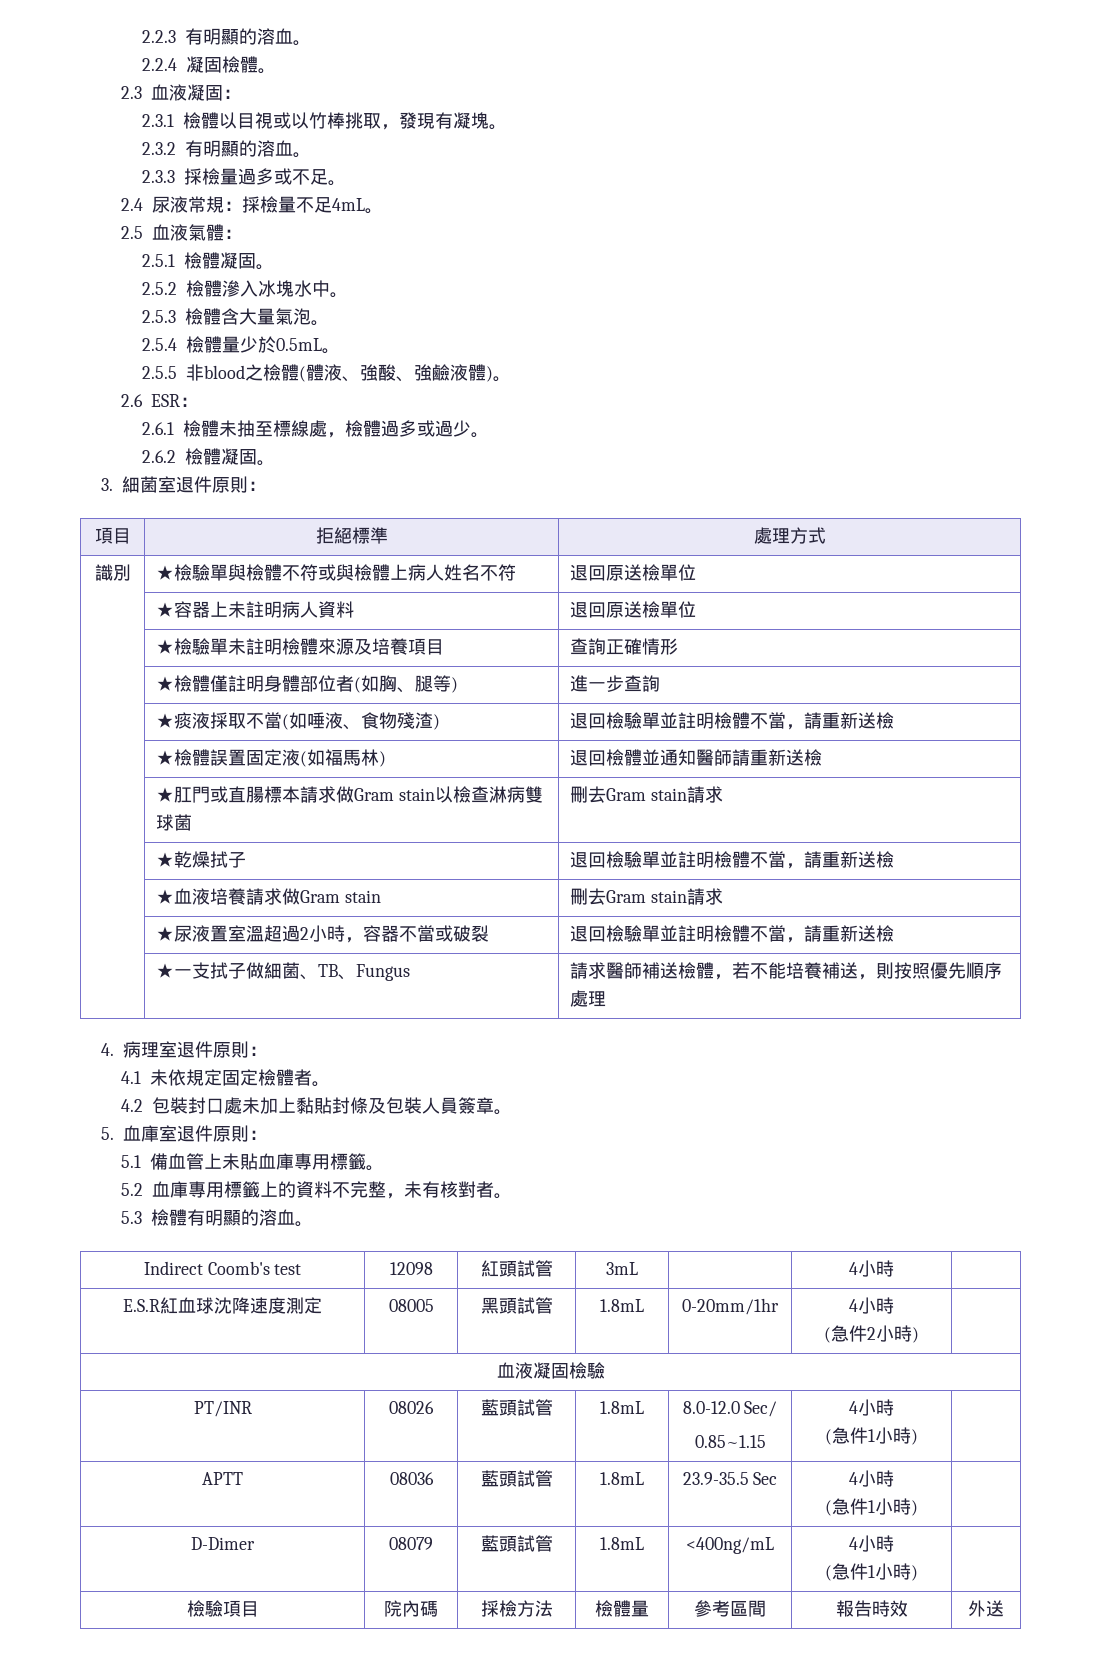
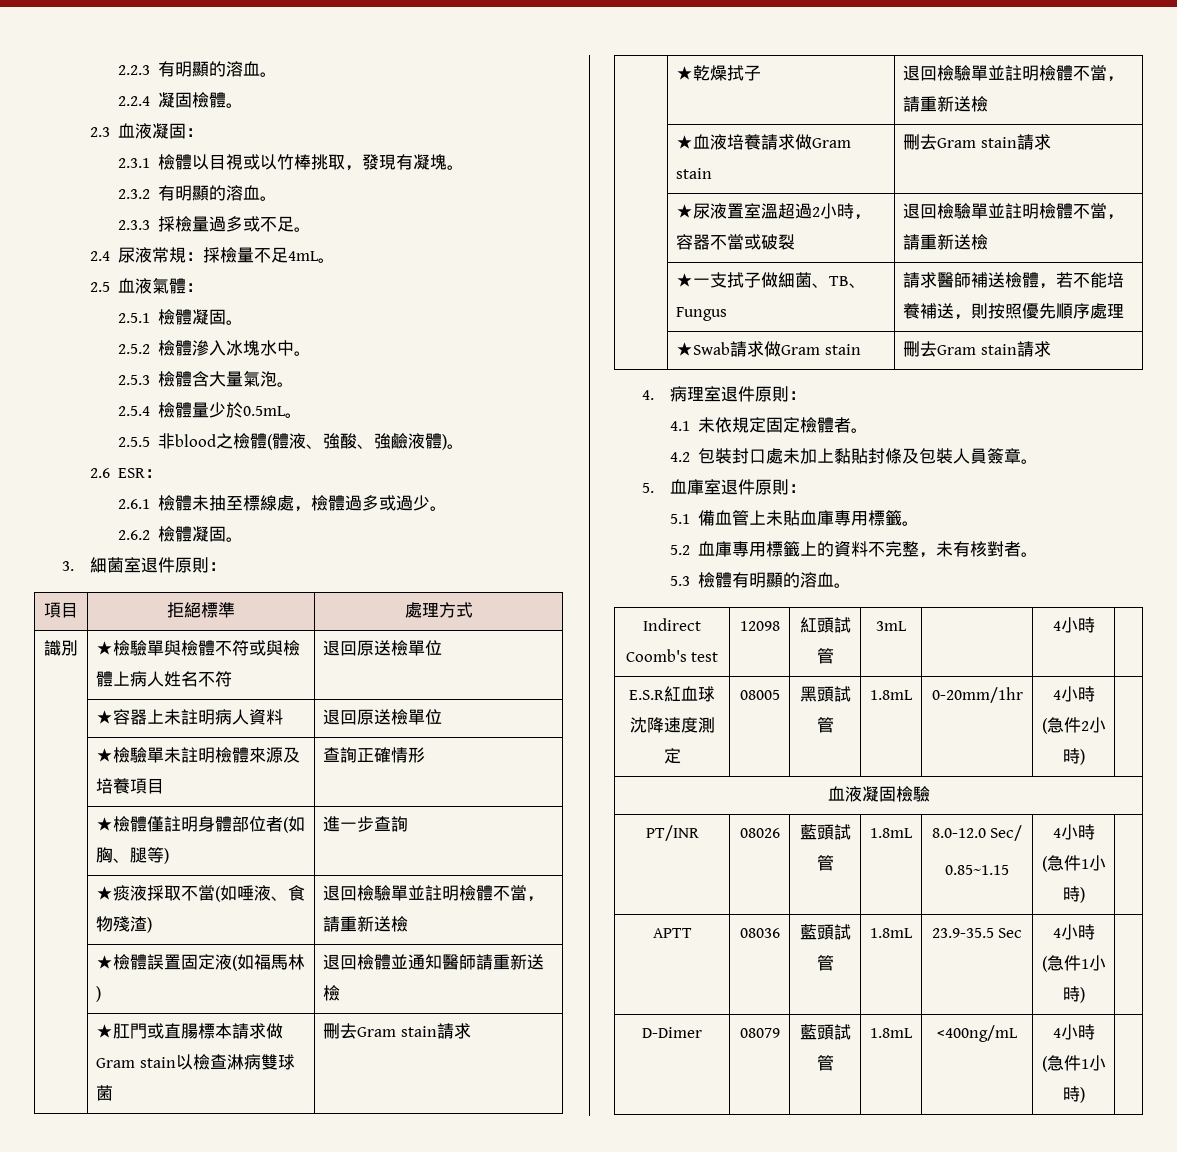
+ | ★Swab請求做Gram stain | 刪去Gram stain請求
- 檢驗項目 | 院內碼 | 採檢方法 | 檢體量 | 參考區間 | 報告時效 | 外送

